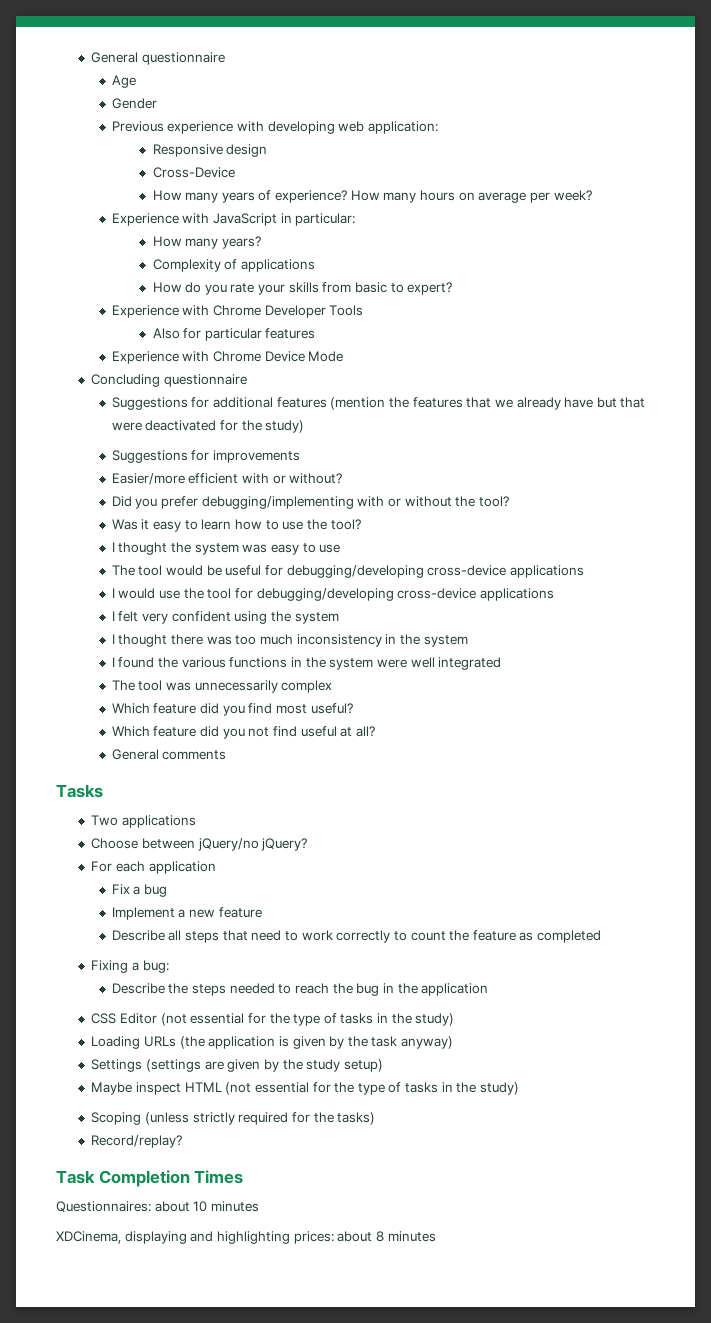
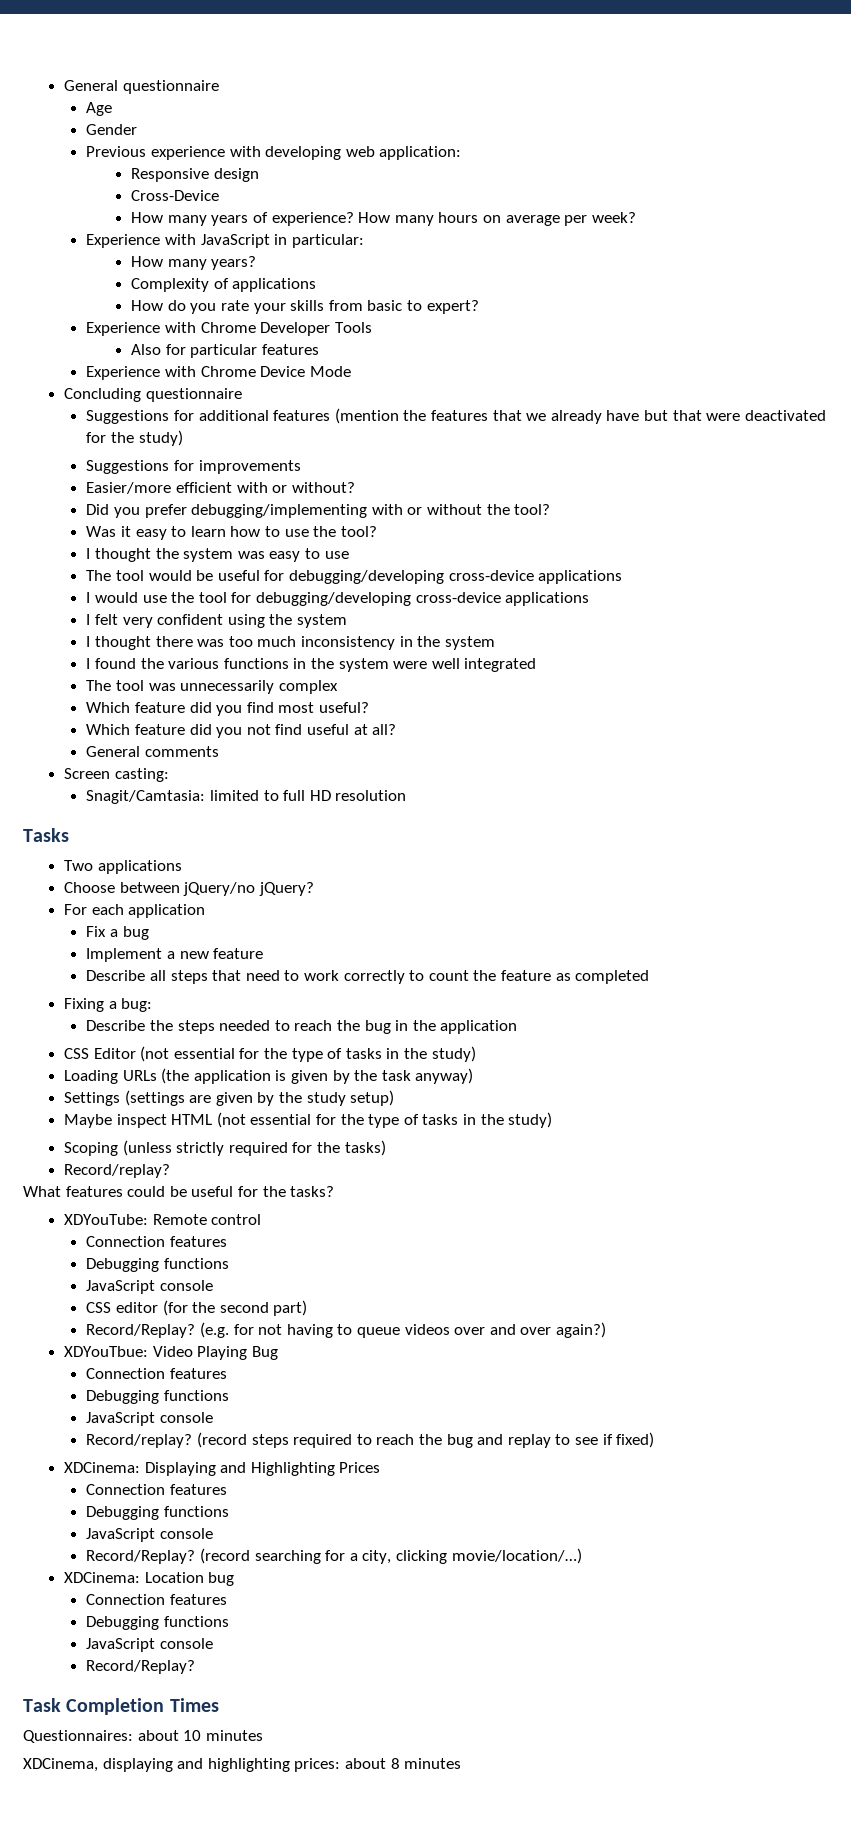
+ Screen casting:
+ Snagit/Camtasia: limited to full HD resolution
+ What features could be useful for the tasks?
+ XDYouTube: Remote control
+ Connection features
+ Debugging functions
+ JavaScript console
+ CSS editor (for the second part)
+ Record/Replay? (e.g. for not having to queue videos over and over again?)
+ XDYouTbue: Video Playing Bug
+ Connection features
+ Debugging functions
+ JavaScript console
+ Record/replay? (record steps required to reach the bug and replay to see if fixed)
+ XDCinema: Displaying and Highlighting Prices
+ Connection features
+ Debugging functions
+ JavaScript console
+ Record/Replay? (record searching for a city, clicking movie/location/…)
+ XDCinema: Location bug
+ Connection features
+ Debugging functions
+ JavaScript console
+ Record/Replay?

